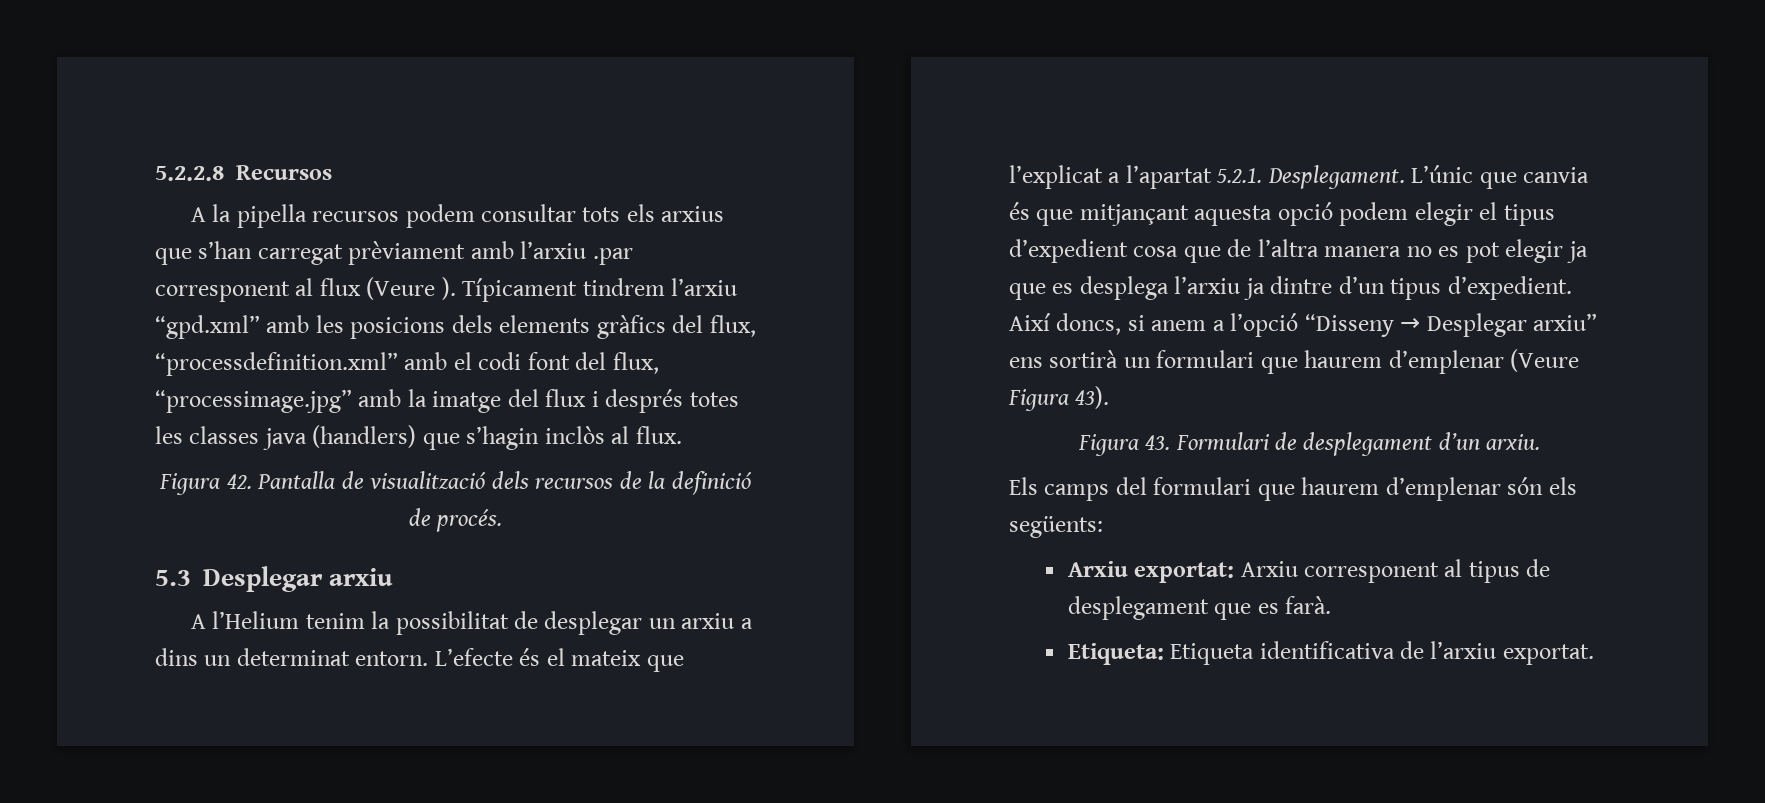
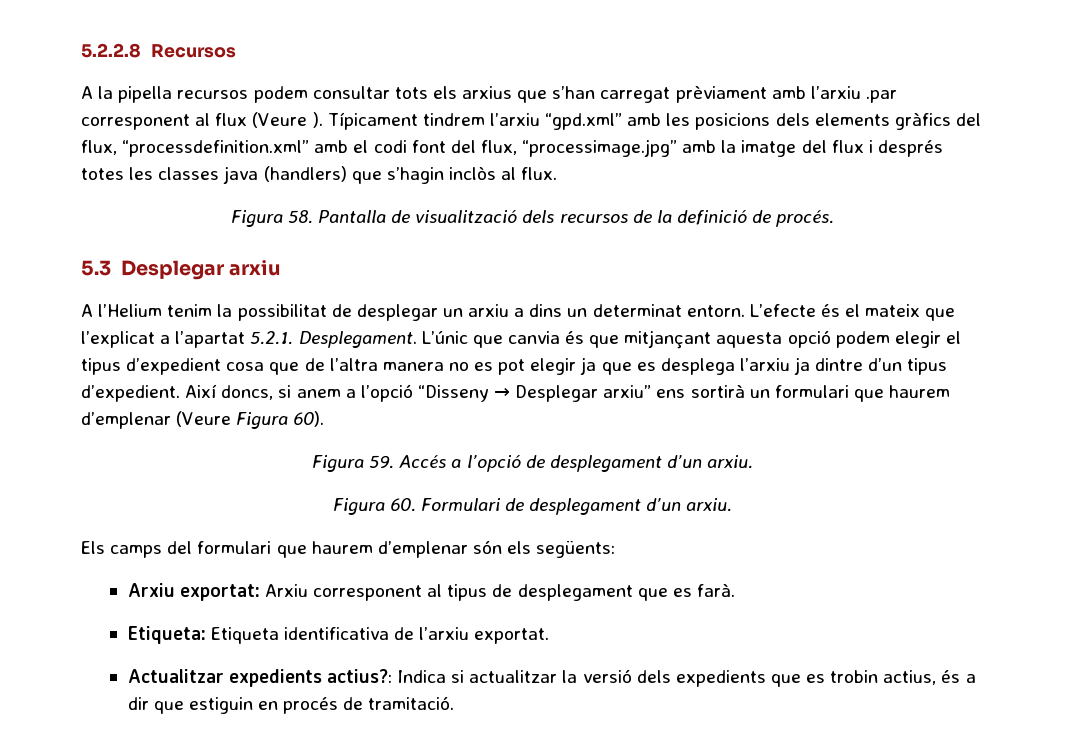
- Figura 42. Pantalla de visualització dels recursos de la definició de procés.
+ Figura 58. Pantalla de visualització dels recursos de la definició de procés.
- Així doncs, si anem a l’opció “Disseny → Desplegar arxiu” ens sortirà un formulari que haurem d’emplenar (Veure Figura 43).
- Figura 43. Formulari de desplegament d’un arxiu.
+ Així doncs, si anem a l’opció “Disseny → Desplegar arxiu” ens sortirà un formulari que haurem d’emplenar (Veure Figura 60).
+ Figura 59. Accés a l’opció de desplegament d’un arxiu.
+ Figura 60. Formulari de desplegament d’un arxiu.
+ Actualitzar expedients actius?: Indica si actualitzar la versió dels expedients que es trobin actius, és a dir que estiguin en procés de tramitació.

